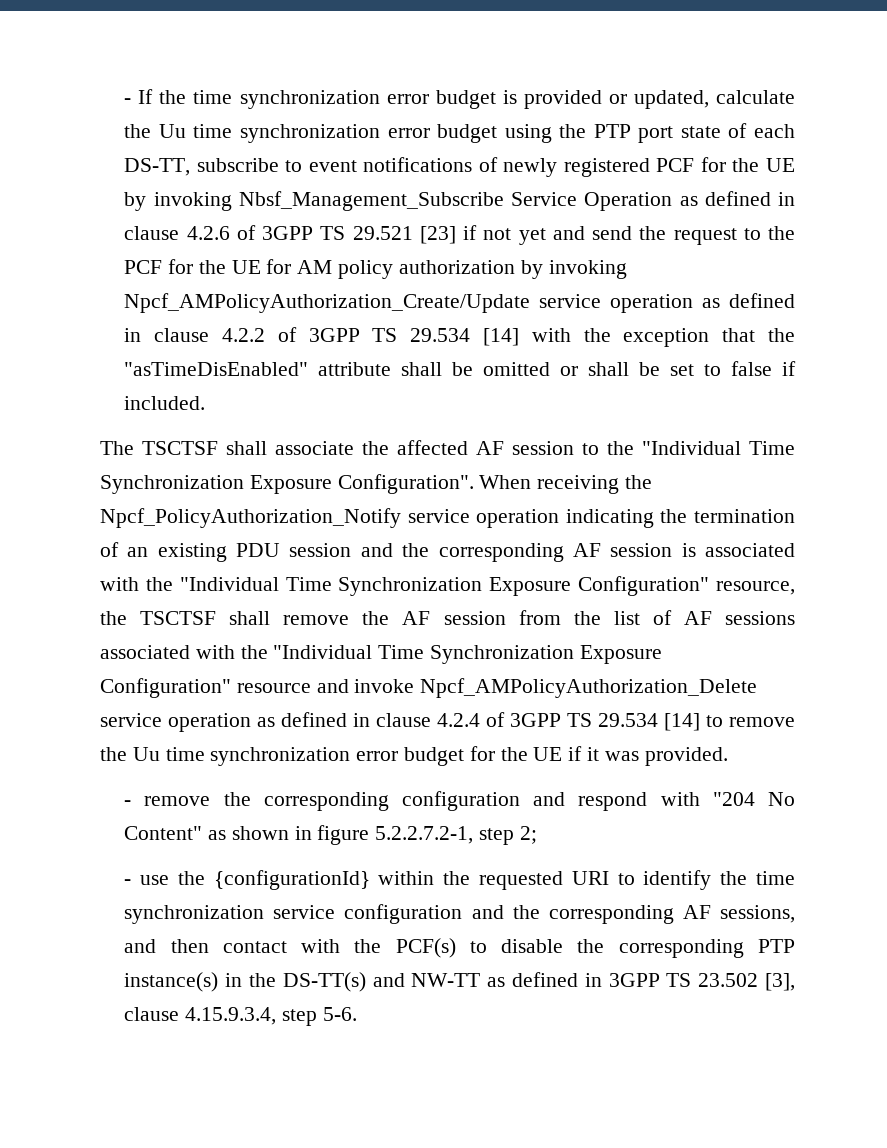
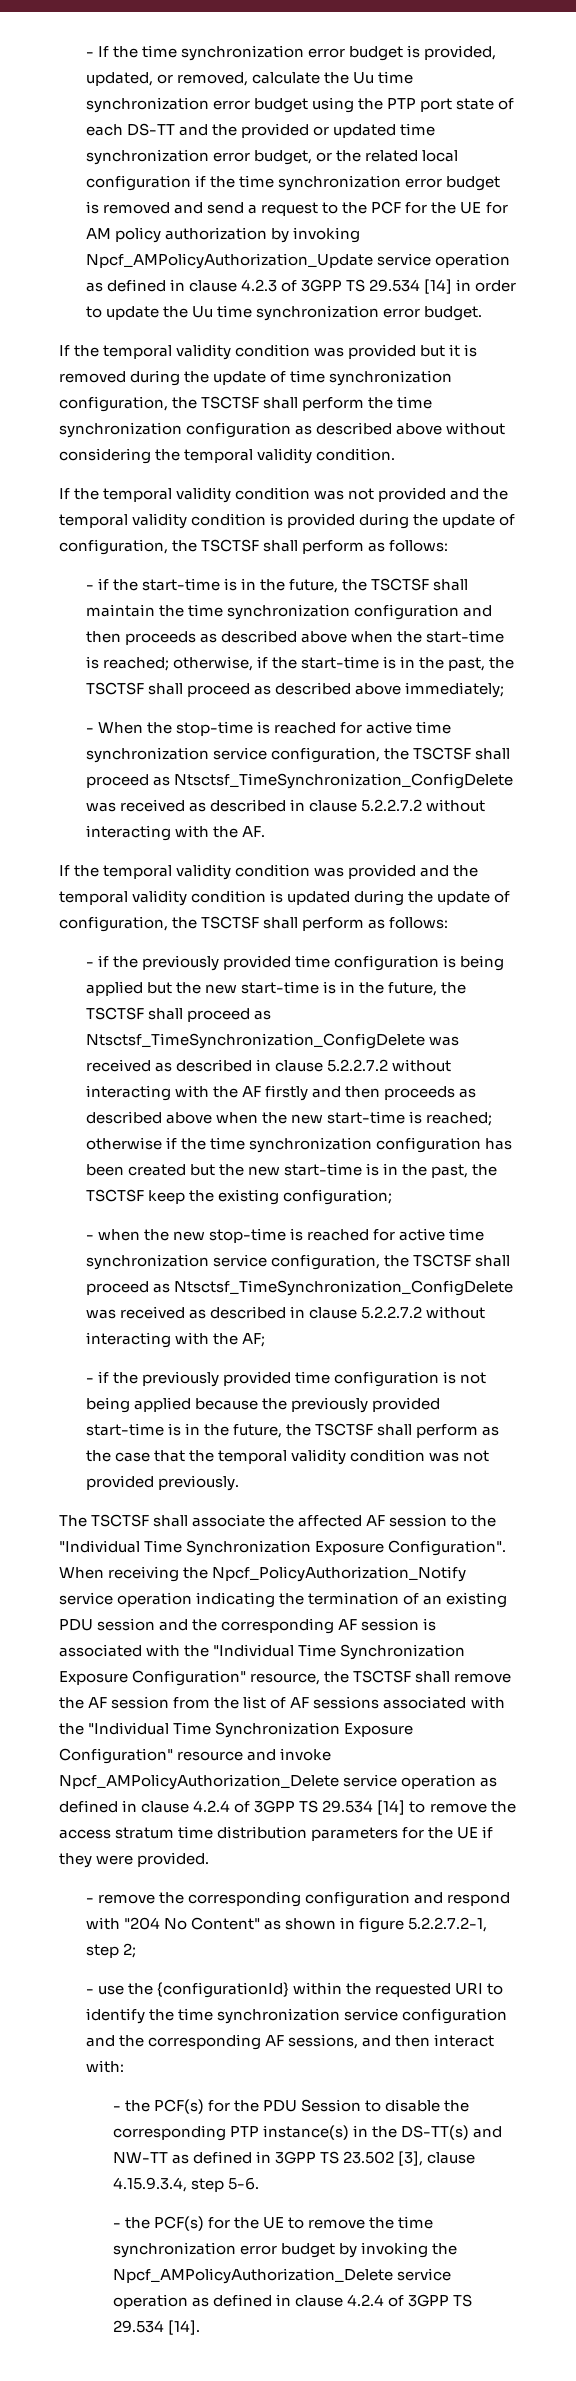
- - If the time synchronization error budget is provided or updated, calculate the Uu time synchronization error budget using the PTP port state of each DS-TT, subscribe to event notifications of newly registered PCF for the UE by invoking Nbsf_Management_Subscribe Service Operation as defined in clause 4.2.6 of 3GPP TS 29.521 [23] if not yet and send the request to the PCF for the UE for AM policy authorization by invoking Npcf_AMPolicyAuthorization_Create/Update service operation as defined in clause 4.2.2 of 3GPP TS 29.534 [14] with the exception that the "asTimeDisEnabled" attribute shall be omitted or shall be set to false if included.
+ - If the time synchronization error budget is provided, updated, or removed, calculate the Uu time synchronization error budget using the PTP port state of each DS-TT and the provided or updated time synchronization error budget, or the related local configuration if the time synchronization error budget is removed and send a request to the PCF for the UE for AM policy authorization by invoking Npcf_AMPolicyAuthorization_Update service operation as defined in clause 4.2.3 of 3GPP TS 29.534 [14] in order to update the Uu time synchronization error budget.
+ If the temporal validity condition was provided but it is removed during the update of time synchronization configuration, the TSCTSF shall perform the time synchronization configuration as described above without considering the temporal validity condition.
+ If the temporal validity condition was not provided and the temporal validity condition is provided during the update of configuration, the TSCTSF shall perform as follows:
+ - if the start-time is in the future, the TSCTSF shall maintain the time synchronization configuration and then proceeds as described above when the start-time is reached; otherwise, if the start-time is in the past, the TSCTSF shall proceed as described above immediately;
+ - When the stop-time is reached for active time synchronization service configuration, the TSCTSF shall proceed as Ntsctsf_TimeSynchronization_ConfigDelete was received as described in clause 5.2.2.7.2 without interacting with the AF.
+ If the temporal validity condition was provided and the temporal validity condition is updated during the update of configuration, the TSCTSF shall perform as follows:
+ - if the previously provided time configuration is being applied but the new start-time is in the future, the TSCTSF shall proceed as Ntsctsf_TimeSynchronization_ConfigDelete was received as described in clause 5.2.2.7.2 without interacting with the AF firstly and then proceeds as described above when the new start-time is reached; otherwise if the time synchronization configuration has been created but the new start-time is in the past, the TSCTSF keep the existing configuration;
+ - when the new stop-time is reached for active time synchronization service configuration, the TSCTSF shall proceed as Ntsctsf_TimeSynchronization_ConfigDelete was received as described in clause 5.2.2.7.2 without interacting with the AF;
+ - if the previously provided time configuration is not being applied because the previously provided start-time is in the future, the TSCTSF shall perform as the case that the temporal validity condition was not provided previously.
- When receiving the Npcf_PolicyAuthorization_Notify service operation indicating the termination of an existing PDU session and the corresponding AF session is associated with the "Individual Time Synchronization Exposure Configuration" resource, the TSCTSF shall remove the AF session from the list of AF sessions associated with the "Individual Time Synchronization Exposure Configuration" resource and invoke Npcf_AMPolicyAuthorization_Delete service operation as defined in clause 4.2.4 of 3GPP TS 29.534 [14] to remove the Uu time synchronization error budget for the UE if it was provided.
+ When receiving the Npcf_PolicyAuthorization_Notify service operation indicating the termination of an existing PDU session and the corresponding AF session is associated with the "Individual Time Synchronization Exposure Configuration" resource, the TSCTSF shall remove the AF session from the list of AF sessions associated with the "Individual Time Synchronization Exposure Configuration" resource and invoke Npcf_AMPolicyAuthorization_Delete service operation as defined in clause 4.2.4 of 3GPP TS 29.534 [14] to remove the access stratum time distribution parameters for the UE if they were provided.
- - use the {configurationId} within the requested URI to identify the time synchronization service configuration and the corresponding AF sessions, and then contact with the PCF(s) to disable the corresponding PTP instance(s) in the DS-TT(s) and NW-TT as defined in 3GPP TS 23.502 [3], clause 4.15.9.3.4, step 5-6.
+ - use the {configurationId} within the requested URI to identify the time synchronization service configuration and the corresponding AF sessions, and then interact with:
+ - the PCF(s) for the PDU Session to disable the corresponding PTP instance(s) in the DS-TT(s) and NW-TT as defined in 3GPP TS 23.502 [3], clause 4.15.9.3.4, step 5-6.
+ - the PCF(s) for the UE to remove the time synchronization error budget by invoking the Npcf_AMPolicyAuthorization_Delete service operation as defined in clause 4.2.4 of 3GPP TS 29.534 [14].

